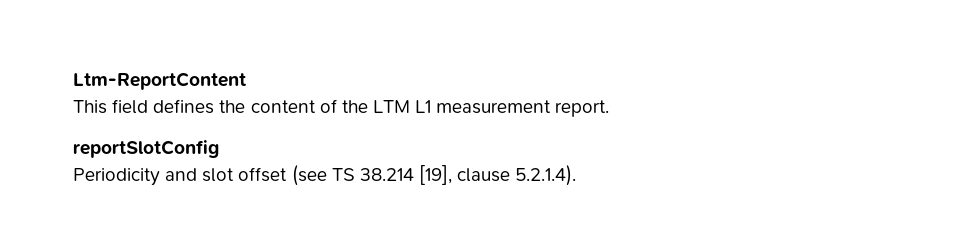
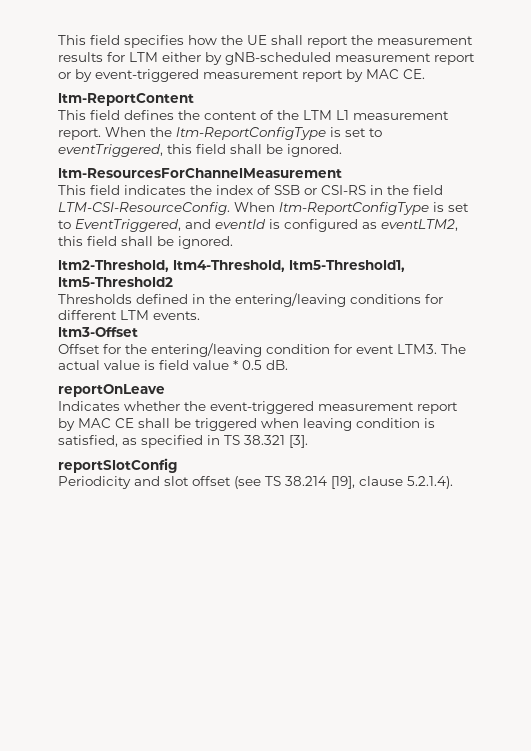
- Ltm-ReportContent
+ This field specifies how the UE shall report the measurement results for LTM either by gNB-scheduled measurement report or by event-triggered measurement report by MAC CE.
+ ltm-ReportContent
+ When the ltm-ReportConfigType is set to eventTriggered, this field shall be ignored.
+ ltm-ResourcesForChannelMeasurement
+ This field indicates the index of SSB or CSI-RS in the field LTM-CSI-ResourceConfig. When ltm-ReportConfigType is set to EventTriggered, and eventId is configured as eventLTM2, this field shall be ignored.
+ ltm2-Threshold, ltm4-Threshold, ltm5-Threshold1, ltm5-Threshold2
+ Thresholds defined in the entering/leaving conditions for different LTM events.
+ ltm3-Offset
+ Offset for the entering/leaving condition for event LTM3. The actual value is field value * 0.5 dB.
+ reportOnLeave
+ Indicates whether the event-triggered measurement report by MAC CE shall be triggered when leaving condition is satisfied, as specified in TS 38.321 [3].

